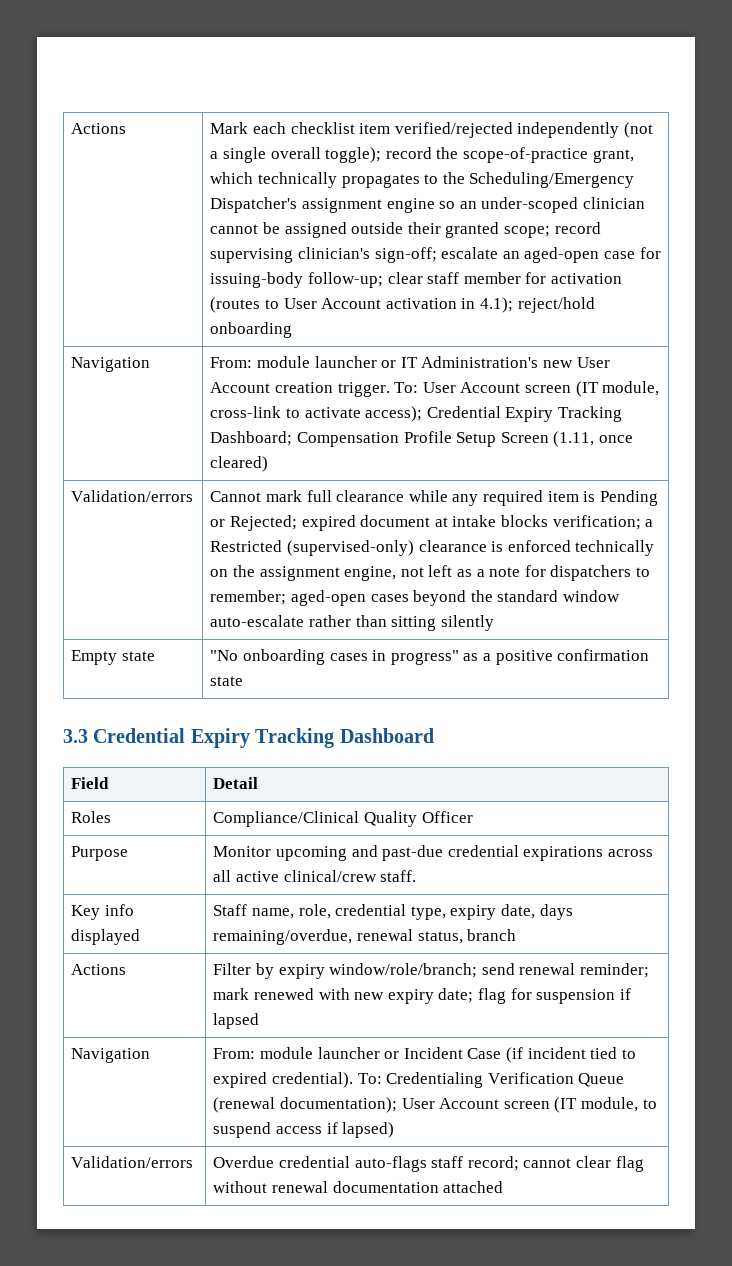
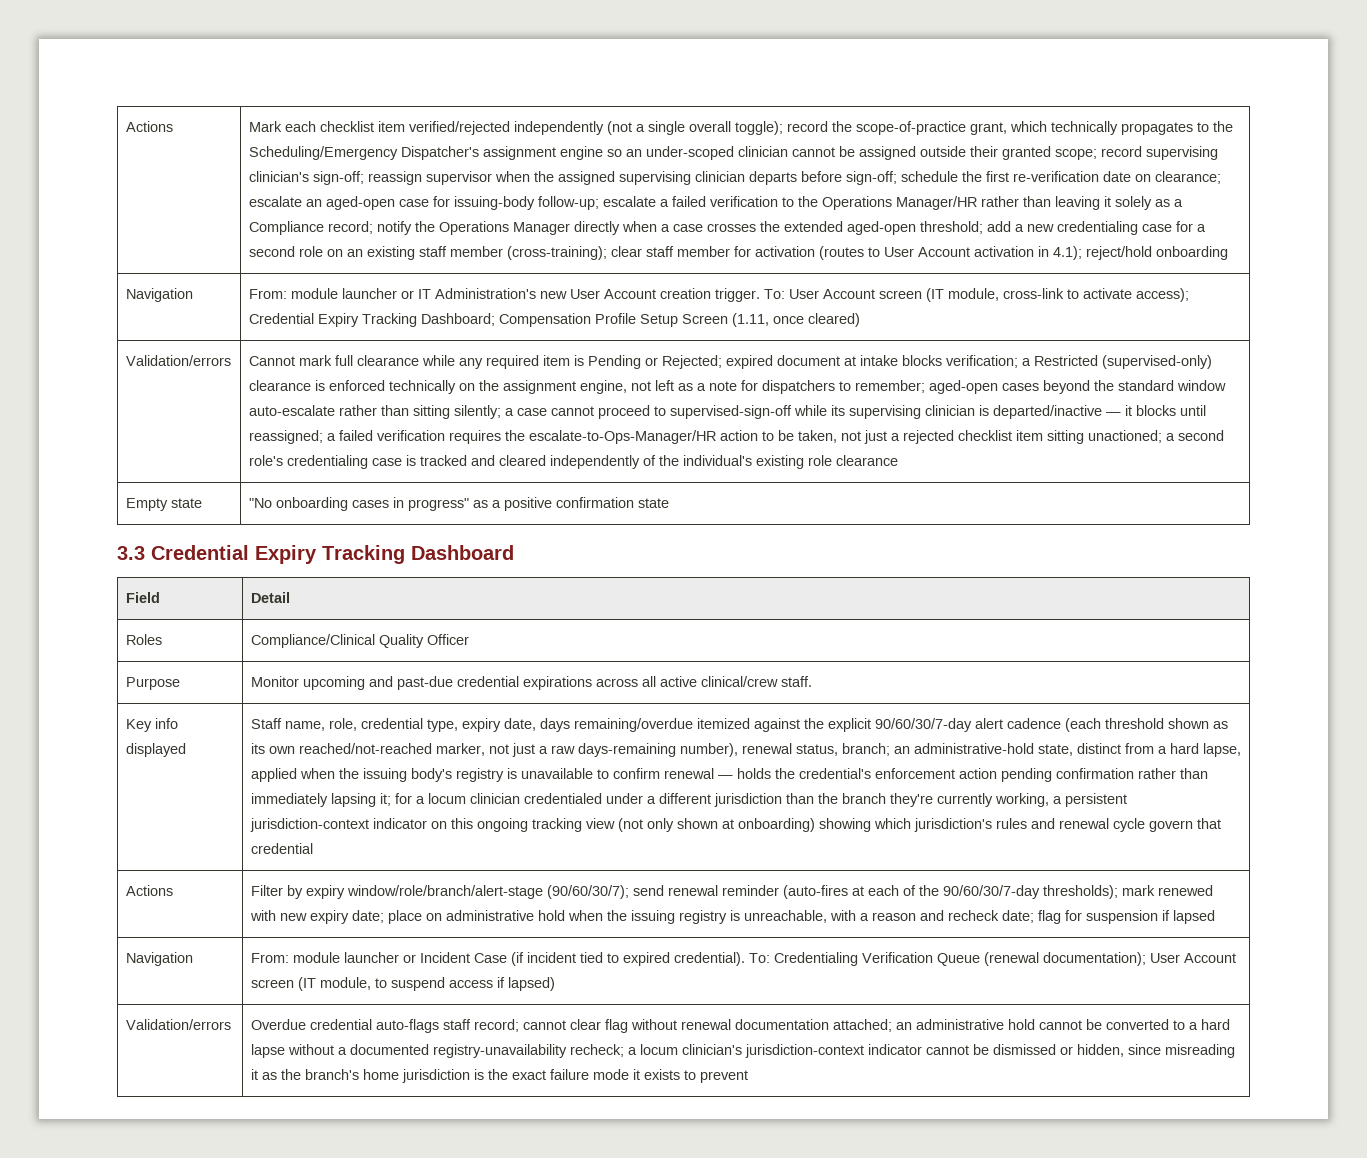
- Mark each checklist item verified/rejected independently (not a single overall toggle); record the scope-of-practice grant, which technically propagates to the Scheduling/Emergency Dispatcher's assignment engine so an under-scoped clinician cannot be assigned outside their granted scope; record supervising clinician's sign-off; escalate an aged-open case for issuing-body follow-up; clear staff member for activation (routes to User Account activation in 4.1); reject/hold onboarding
+ Mark each checklist item verified/rejected independently (not a single overall toggle); record the scope-of-practice grant, which technically propagates to the Scheduling/Emergency Dispatcher's assignment engine so an under-scoped clinician cannot be assigned outside their granted scope; record supervising clinician's sign-off; reassign supervisor when the assigned supervising clinician departs before sign-off; schedule the first re-verification date on clearance; escalate an aged-open case for issuing-body follow-up; escalate a failed verification to the Operations Manager/HR rather than leaving it solely as a Compliance record; notify the Operations Manager directly when a case crosses the extended aged-open threshold; add a new credentialing case for a second role on an existing staff member (cross-training); clear staff member for activation (routes to User Account activation in 4.1); reject/hold onboarding
- Cannot mark full clearance while any required item is Pending or Rejected; expired document at intake blocks verification; a Restricted (supervised-only) clearance is enforced technically on the assignment engine, not left as a note for dispatchers to remember; aged-open cases beyond the standard window auto-escalate rather than sitting silently
+ Cannot mark full clearance while any required item is Pending or Rejected; expired document at intake blocks verification; a Restricted (supervised-only) clearance is enforced technically on the assignment engine, not left as a note for dispatchers to remember; aged-open cases beyond the standard window auto-escalate rather than sitting silently; a case cannot proceed to supervised-sign-off while its supervising clinician is departed/inactive — it blocks until reassigned; a failed verification requires the escalate-to-Ops-Manager/HR action to be taken, not just a rejected checklist item sitting unactioned; a second role's credentialing case is tracked and cleared independently of the individual's existing role clearance
- Staff name, role, credential type, expiry date, days remaining/overdue, renewal status, branch
- Actions | Filter by expiry window/role/branch; send renewal reminder; mark renewed with new expiry date; flag for suspension if lapsed
+ Staff name, role, credential type, expiry date, days remaining/overdue itemized against the explicit 90/60/30/7-day alert cadence (each threshold shown as its own reached/not-reached marker, not just a raw days-remaining number), renewal status, branch; an administrative-hold state, distinct from a hard lapse, applied when the issuing body's registry is unavailable to confirm renewal — holds the credential's enforcement action pending confirmation rather than immediately lapsing it; for a locum clinician credentialed under a different jurisdiction than the branch they're currently working, a persistent jurisdiction-context indicator on this ongoing tracking view (not only shown at onboarding) showing which jurisdiction's rules and renewal cycle govern that credential
+ Actions | Filter by expiry window/role/branch/alert-stage (90/60/30/7); send renewal reminder (auto-fires at each of the 90/60/30/7-day thresholds); mark renewed with new expiry date; place on administrative hold when the issuing registry is unreachable, with a reason and recheck date; flag for suspension if lapsed
- Overdue credential auto-flags staff record; cannot clear flag without renewal documentation attached
+ Overdue credential auto-flags staff record; cannot clear flag without renewal documentation attached; an administrative hold cannot be converted to a hard lapse without a documented registry-unavailability recheck; a locum clinician's jurisdiction-context indicator cannot be dismissed or hidden, since misreading it as the branch's home jurisdiction is the exact failure mode it exists to prevent

